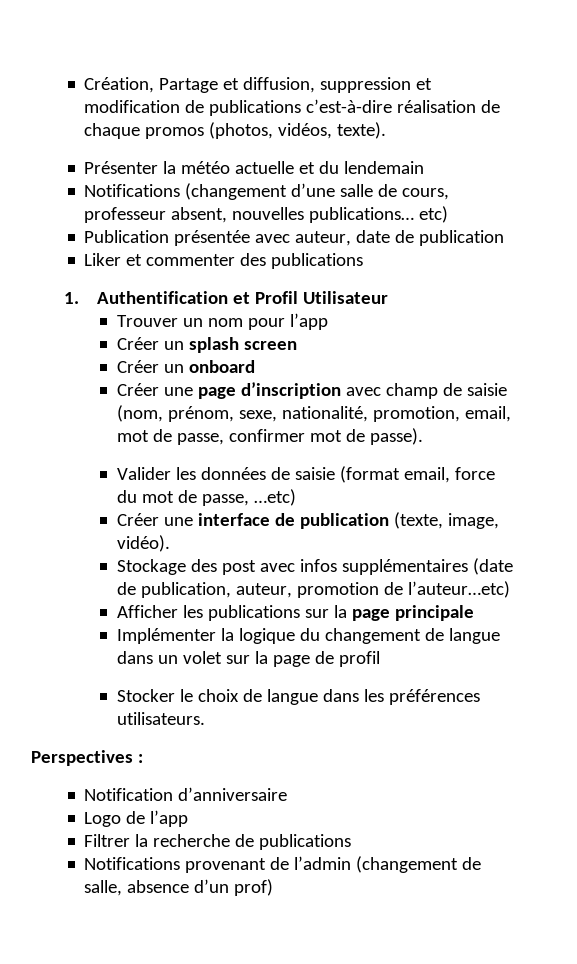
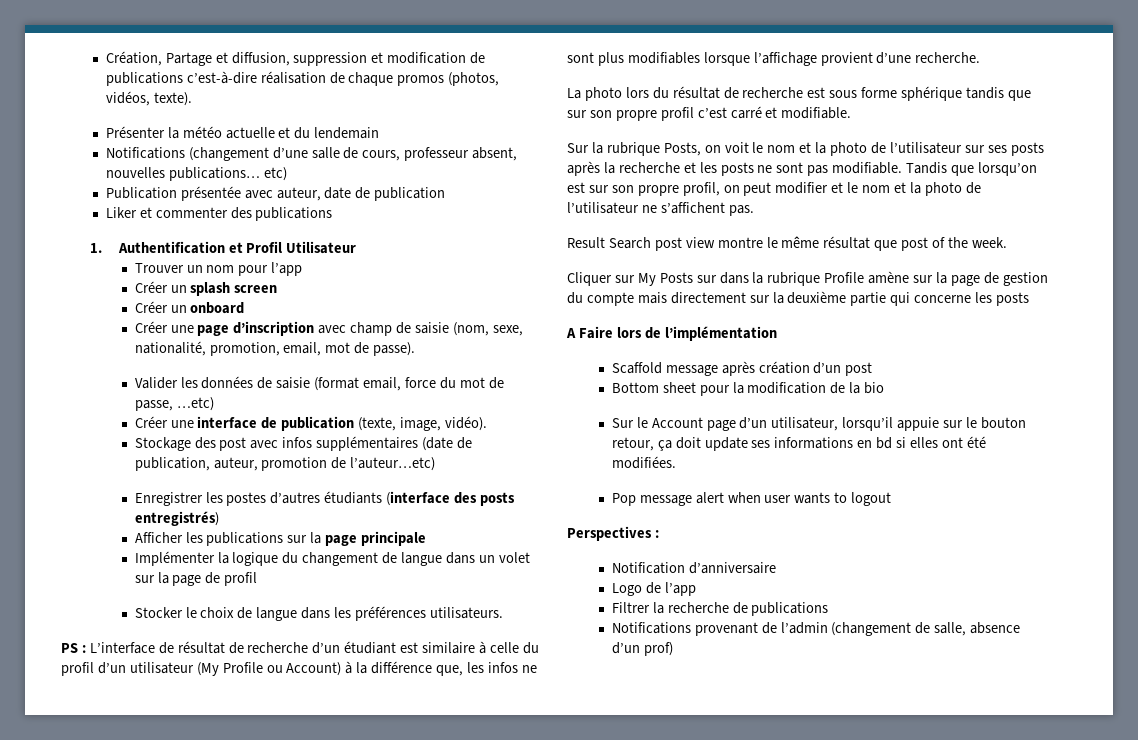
- Créer une page d’inscription avec champ de saisie (nom, prénom, sexe, nationalité, promotion, email, mot de passe, confirmer mot de passe).
+ Créer une page d’inscription avec champ de saisie (nom, sexe, nationalité, promotion, email, mot de passe).
+ Enregistrer les postes d’autres étudiants (interface des posts entregistrés)
+ PS : L’interface de résultat de recherche d’un étudiant est similaire à celle du profil d’un utilisateur (My Profile ou Account) à la différence que, les infos ne sont plus modifiables lorsque l’affichage provient d’une recherche.
+ La photo lors du résultat de recherche est sous forme sphérique tandis que sur son propre profil c’est carré et modifiable.
+ Sur la rubrique Posts, on voit le nom et la photo de l’utilisateur sur ses posts après la recherche et les posts ne sont pas modifiable. Tandis que lorsqu’on est sur son propre profil, on peut modifier et le nom et la photo de l’utilisateur ne s’affichent pas.
+ Result Search post view montre le même résultat que post of the week.
+ Cliquer sur My Posts sur dans la rubrique Profile amène sur la page de gestion du compte mais directement sur la deuxième partie qui concerne les posts
+ A Faire lors de l’implémentation
+ Scaffold message après création d’un post
+ Bottom sheet pour la modification de la bio
+ Sur le Account page d’un utilisateur, lorsqu’il appuie sur le bouton retour, ça doit update ses informations en bd si elles ont été modifiées.
+ Pop message alert when user wants to logout

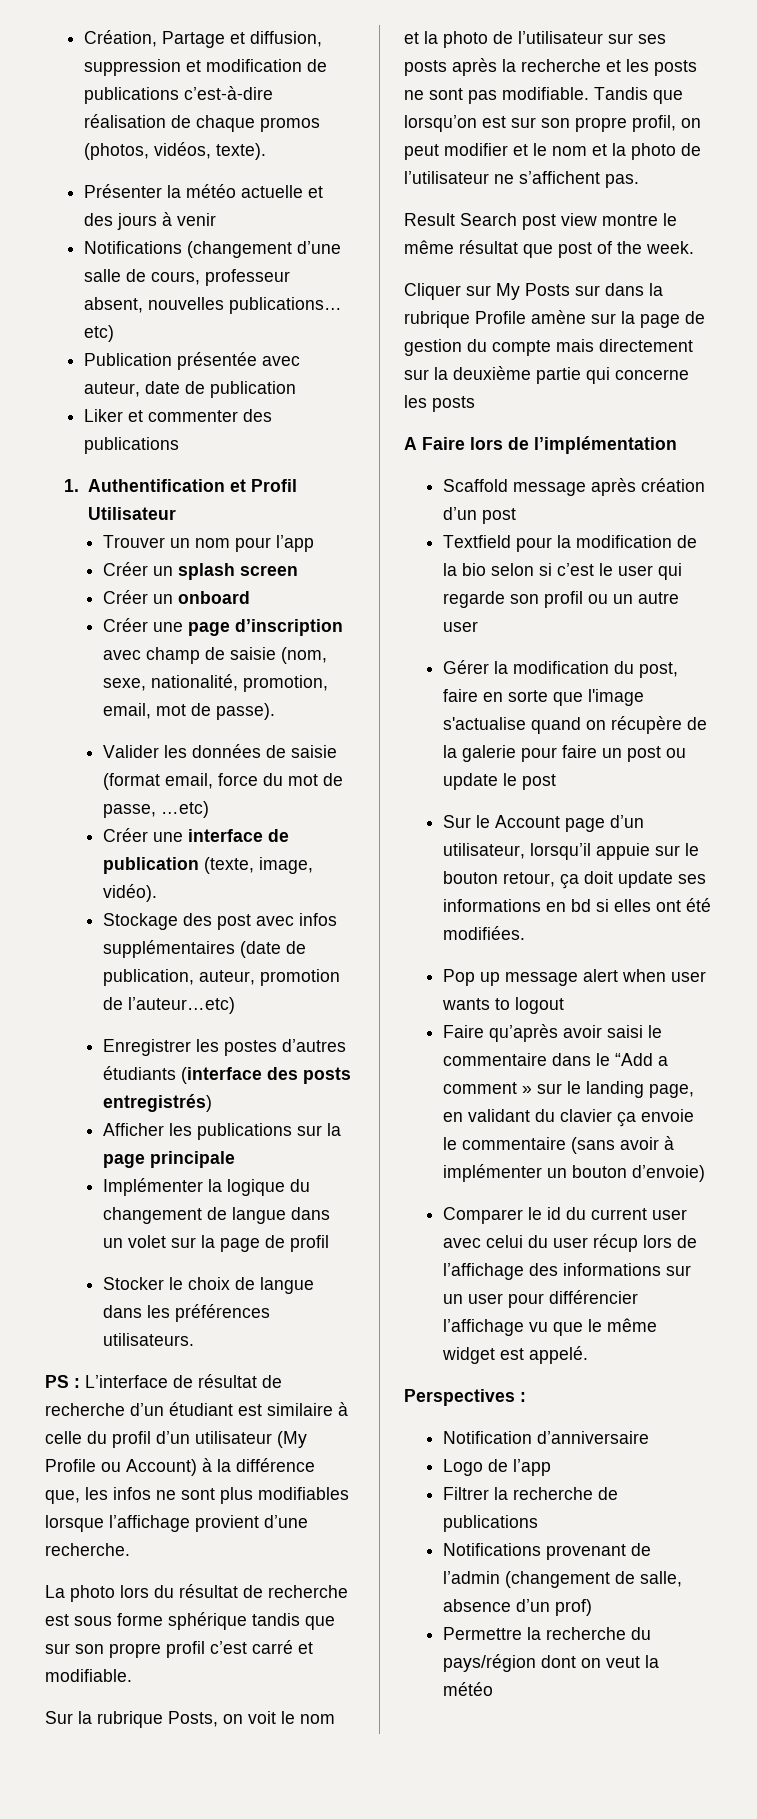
- Présenter la météo actuelle et du lendemain
+ Présenter la météo actuelle et des jours à venir
- Bottom sheet pour la modification de la bio
+ Textfield pour la modification de la bio selon si c’est le user qui regarde son profil ou un autre user
+ Gérer la modification du post, faire en sorte que l'image s'actualise quand on récupère de la galerie pour faire un post ou update le post
- Pop message alert when user wants to logout
+ Pop up message alert when user wants to logout
+ Faire qu’après avoir saisi le commentaire dans le “Add a comment » sur le landing page, en validant du clavier ça envoie le commentaire (sans avoir à implémenter un bouton d’envoie)
+ Comparer le id du current user avec celui du user récup lors de l’affichage des informations sur un user pour différencier l’affichage vu que le même widget est appelé.
+ Permettre la recherche du pays/région dont on veut la météo

